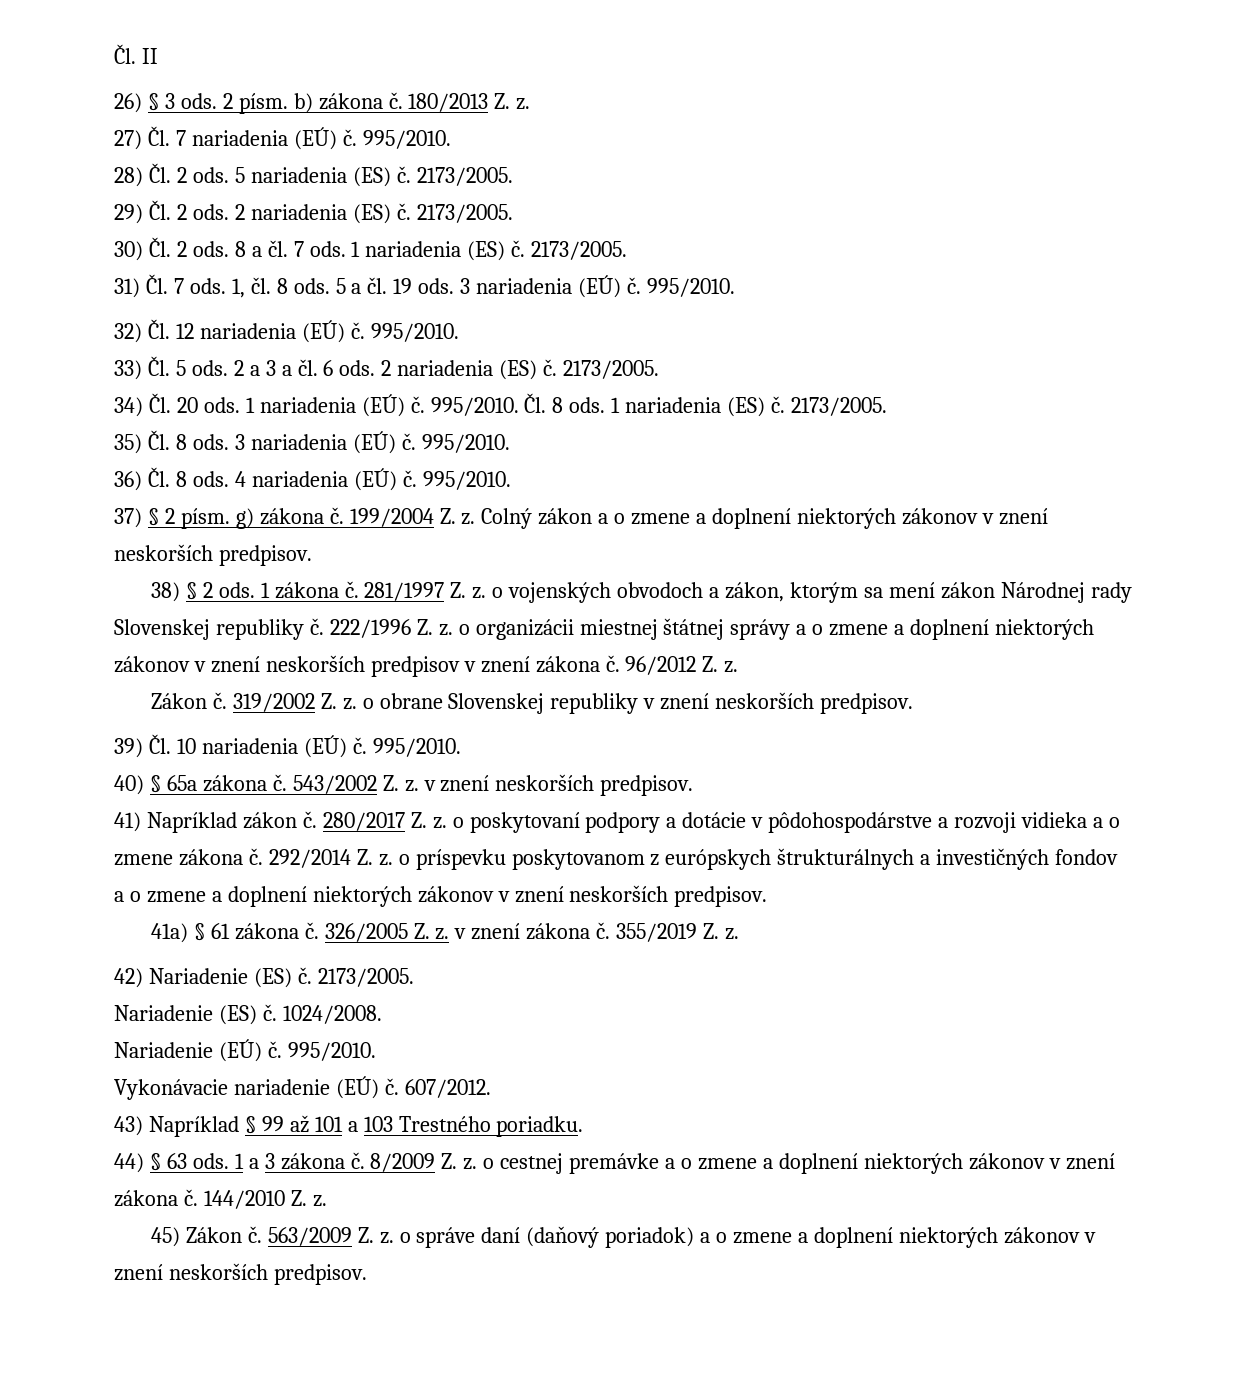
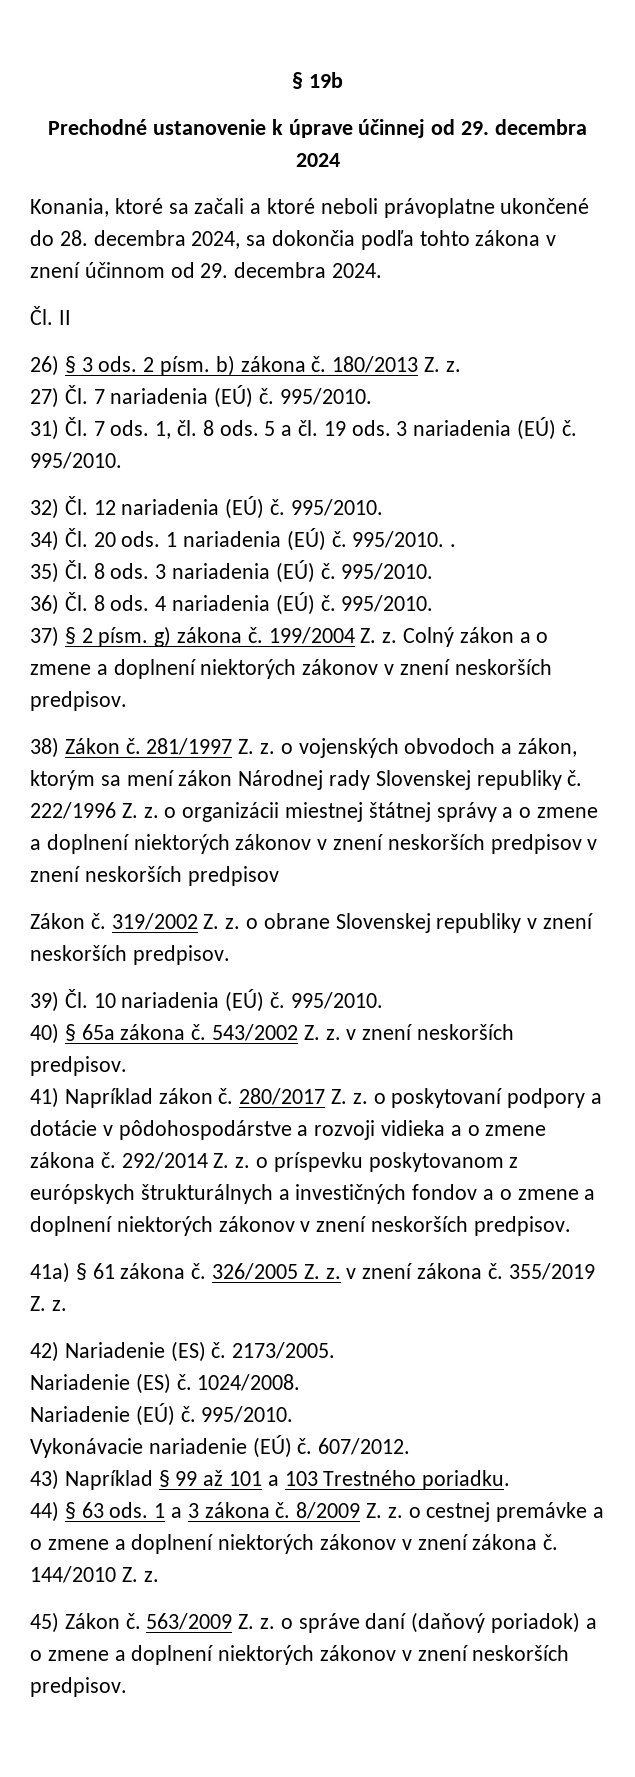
+ § 19b
+ Prechodné ustanovenie k úprave účinnej od 29. decembra 2024
+ Konania, ktoré sa začali a ktoré neboli právoplatne ukončené do 28. decembra 2024, sa dokončia podľa tohto zákona v znení účinnom od 29. decembra 2024.
- 28) Čl. 2 ods. 5 nariadenia (ES) č. 2173/2005.
- 29) Čl. 2 ods. 2 nariadenia (ES) č. 2173/2005.
- 30) Čl. 2 ods. 8 a čl. 7 ods. 1 nariadenia (ES) č. 2173/2005.
- 33) Čl. 5 ods. 2 a 3 a čl. 6 ods. 2 nariadenia (ES) č. 2173/2005.
- 995/2010. Čl. 8 ods. 1 nariadenia (ES) č. 2173/2005.
+ 995/2010. .
- 38) § 2 ods. 1 zákona č.
+ 38) Zákon č.
- 222/1996 Z. z. o organizácii miestnej štátnej správy a o zmene a doplnení niektorých zákonov v znení neskorších predpisov v znení zákona č. 96/2012 Z. z.
+ 222/1996 Z. z. o organizácii miestnej štátnej správy a o zmene a doplnení niektorých zákonov v znení neskorších predpisov v znení neskorších predpisov

